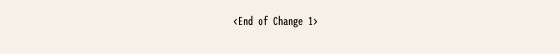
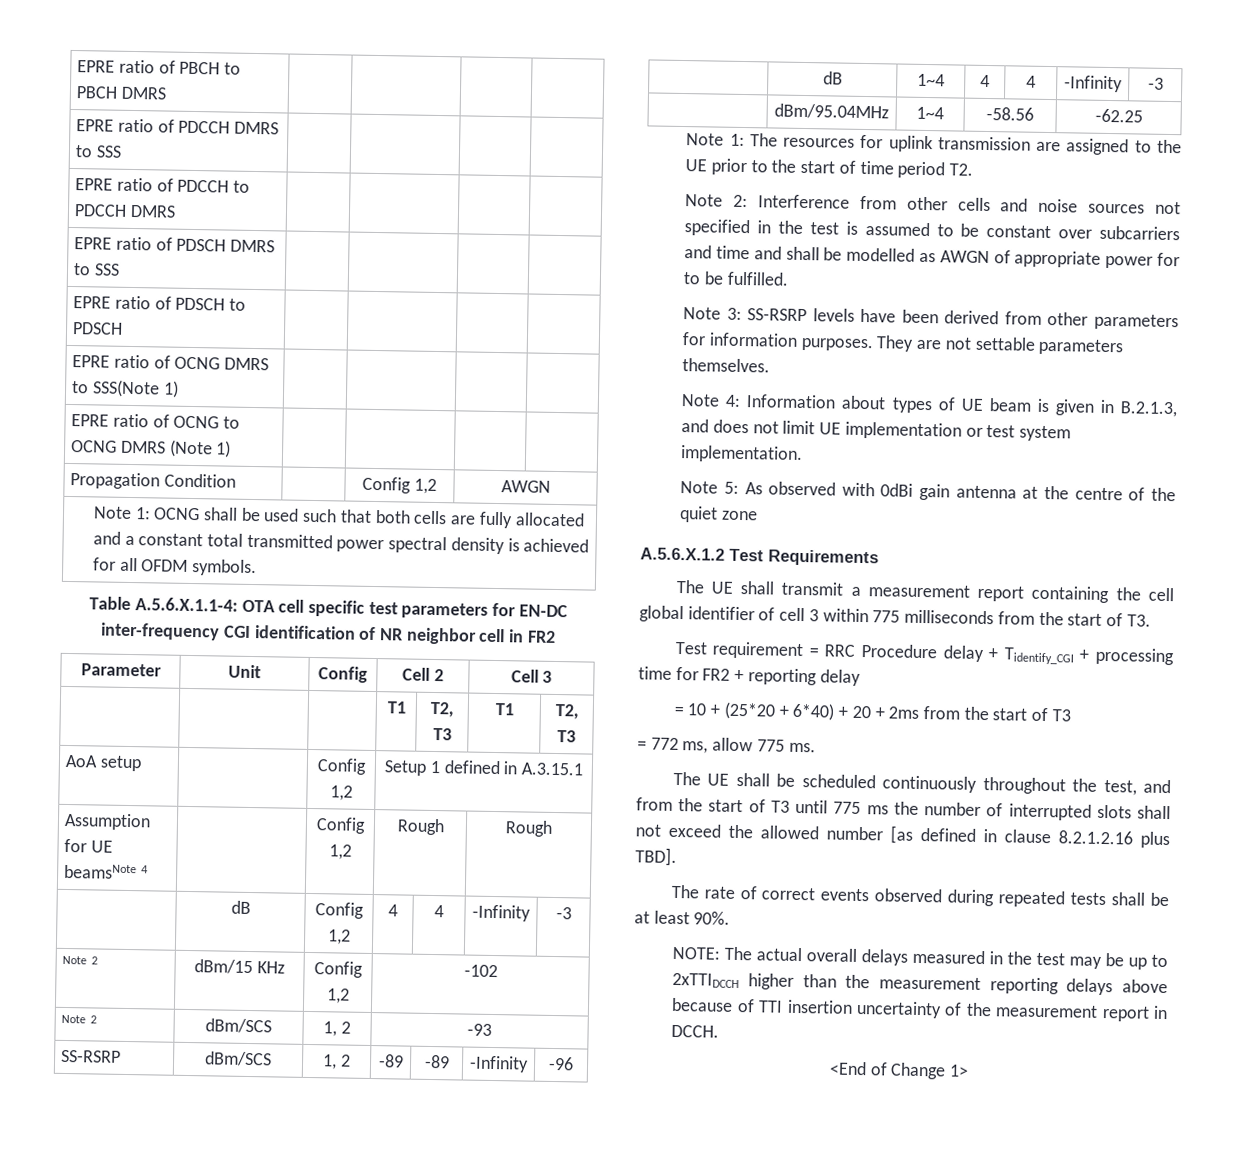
+ EPRE ratio of PBCH to PBCH DMRS | | | |
+ EPRE ratio of PDCCH DMRS to SSS | | | |
+ EPRE ratio of PDCCH to PDCCH DMRS | | | |
+ EPRE ratio of PDSCH DMRS to SSS | | | |
+ EPRE ratio of PDSCH to PDSCH | | | |
+ EPRE ratio of OCNG DMRS to SSS(Note 1) | | | |
+ EPRE ratio of OCNG to OCNG DMRS (Note 1) | | | |
+ Propagation Condition | | Config 1,2 | AWGN
+ Note 1: OCNG shall be used such that both cells are fully allocated and a constant total transmitted power spectral density is achieved for all OFDM symbols.
+ Table A.5.6.X.1.1-4: OTA cell specific test parameters for EN-DC inter-frequency CGI identification of NR neighbor cell in FR2
+ Parameter | Unit | Config | Cell 2 | Cell 3
+ | | | T1 | T2, T3 | T1 | T2, T3
+ AoA setup | | Config 1,2 | Setup 1 defined in A.3.15.1
+ Assumption for UE beamsNote 4 | | Config 1,2 | Rough | Rough
+ | dB | Config 1,2 | 4 | 4 | -Infinity | -3
+ Note 2 | dBm/15 KHz | Config 1,2 | -102
+ Note 2 | dBm/SCS | 1, 2 | -93
+ SS-RSRP | dBm/SCS | 1, 2 | -89 | -89 | -Infinity | -96
+ | dB | 1~4 | 4 | 4 | -Infinity | -3
+ | dBm/95.04MHz | 1~4 | -58.56 | -62.25
+ Note 1: The resources for uplink transmission are assigned to the UE prior to the start of time period T2.
+ Note 2: Interference from other cells and noise sources not specified in the test is assumed to be constant over subcarriers and time and shall be modelled as AWGN of appropriate power for to be fulfilled.
+ Note 3: SS-RSRP levels have been derived from other parameters for information purposes. They are not settable parameters themselves.
+ Note 4: Information about types of UE beam is given in B.2.1.3, and does not limit UE implementation or test system implementation.
+ Note 5: As observed with 0dBi gain antenna at the centre of the quiet zone
+ A.5.6.X.1.2 Test Requirements
+ The UE shall transmit a measurement report containing the cell global identifier of cell 3 within 775 milliseconds from the start of T3.
+ Test requirement = RRC Procedure delay + Tidentify_CGI + processing time for FR2 + reporting delay
+ = 10 + (25*20 + 6*40) + 20 + 2ms from the start of T3
+ = 772 ms, allow 775 ms.
+ The UE shall be scheduled continuously throughout the test, and from the start of T3 until 775 ms the number of interrupted slots shall not exceed the allowed number [as defined in clause 8.2.1.2.16 plus TBD].
+ The rate of correct events observed during repeated tests shall be at least 90%.
+ NOTE: The actual overall delays measured in the test may be up to 2xTTIDCCH higher than the measurement reporting delays above because of TTI insertion uncertainty of the measurement report in DCCH.

